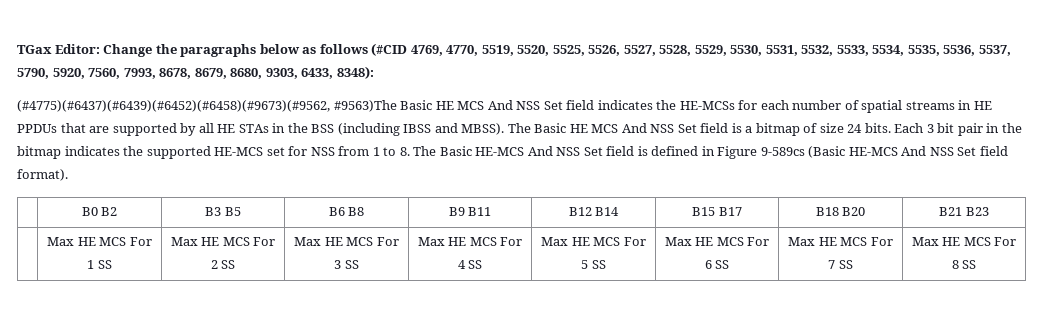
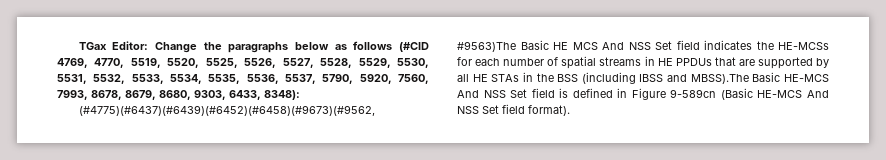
- (#4775)(#6437)(#6439)(#6452)(#6458)(#9673)(#9562, #9563)The Basic HE MCS And NSS Set field indicates the HE-MCSs for each number of spatial streams in HE PPDUs that are supported by all HE STAs in the BSS (including IBSS and MBSS). The Basic HE MCS And NSS Set field is a bitmap of size 24 bits. Each 3 bit pair in the bitmap indicates the supported HE-MCS set for NSS from 1 to 8. The Basic HE-MCS And NSS Set field is defined in Figure 9-589cs (Basic HE-MCS And NSS Set field format).
+ (#4775)(#6437)(#6439)(#6452)(#6458)(#9673)(#9562, #9563)The Basic HE MCS And NSS Set field indicates the HE-MCSs for each number of spatial streams in HE PPDUs that are supported by all HE STAs in the BSS (including IBSS and MBSS).The Basic HE-MCS And NSS Set field is defined in Figure 9-589cn (Basic HE-MCS And NSS Set field format).
- | B0 B2 | B3 B5 | B6 B8 | B9 B11 | B12 B14 | B15 B17 | B18 B20 | B21 B23
- | Max HE MCS For 1 SS | Max HE MCS For 2 SS | Max HE MCS For 3 SS | Max HE MCS For 4 SS | Max HE MCS For 5 SS | Max HE MCS For 6 SS | Max HE MCS For 7 SS | Max HE MCS For 8 SS

